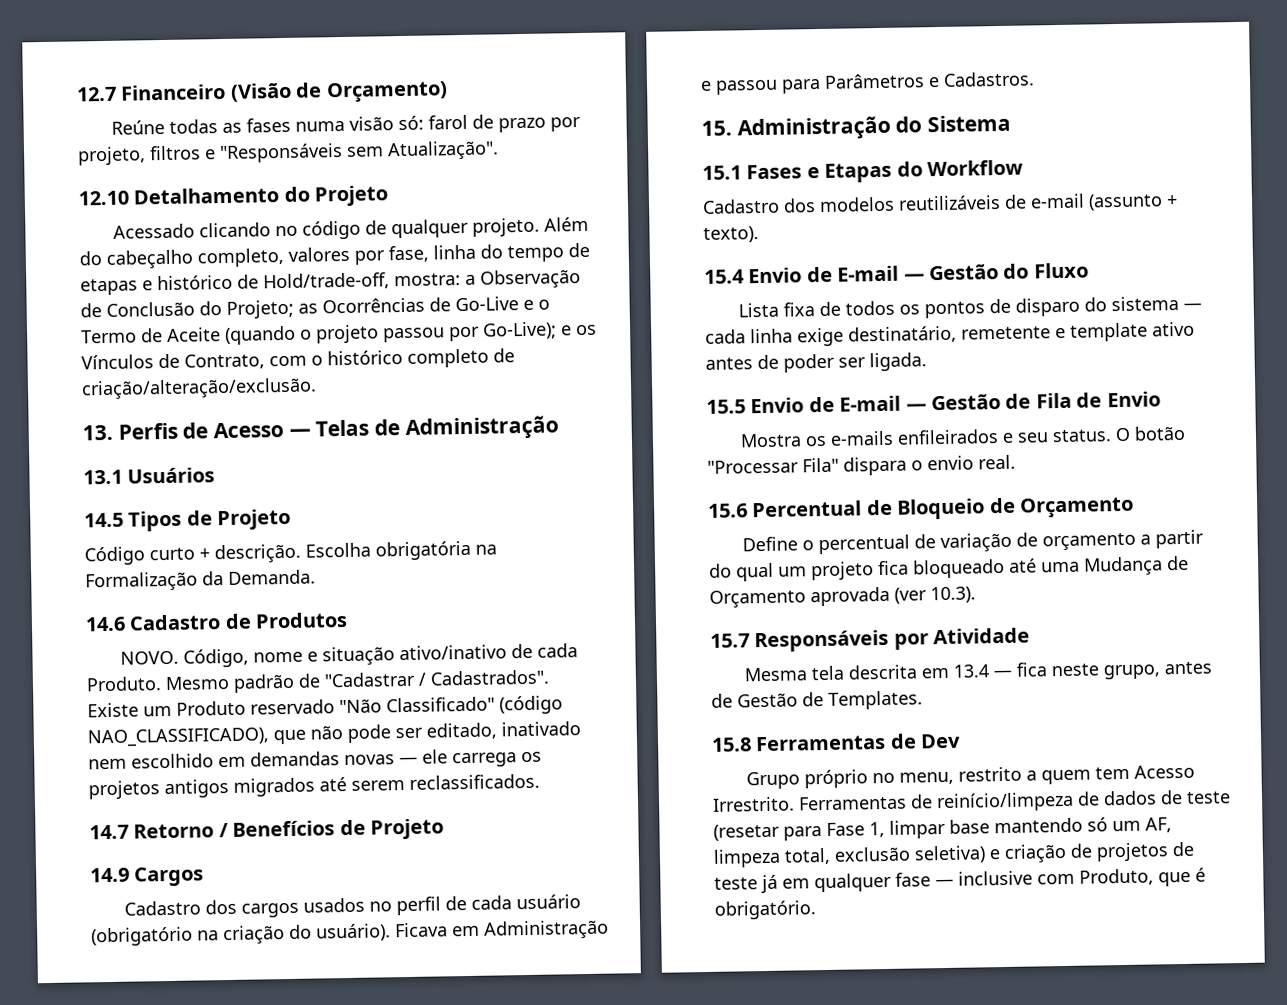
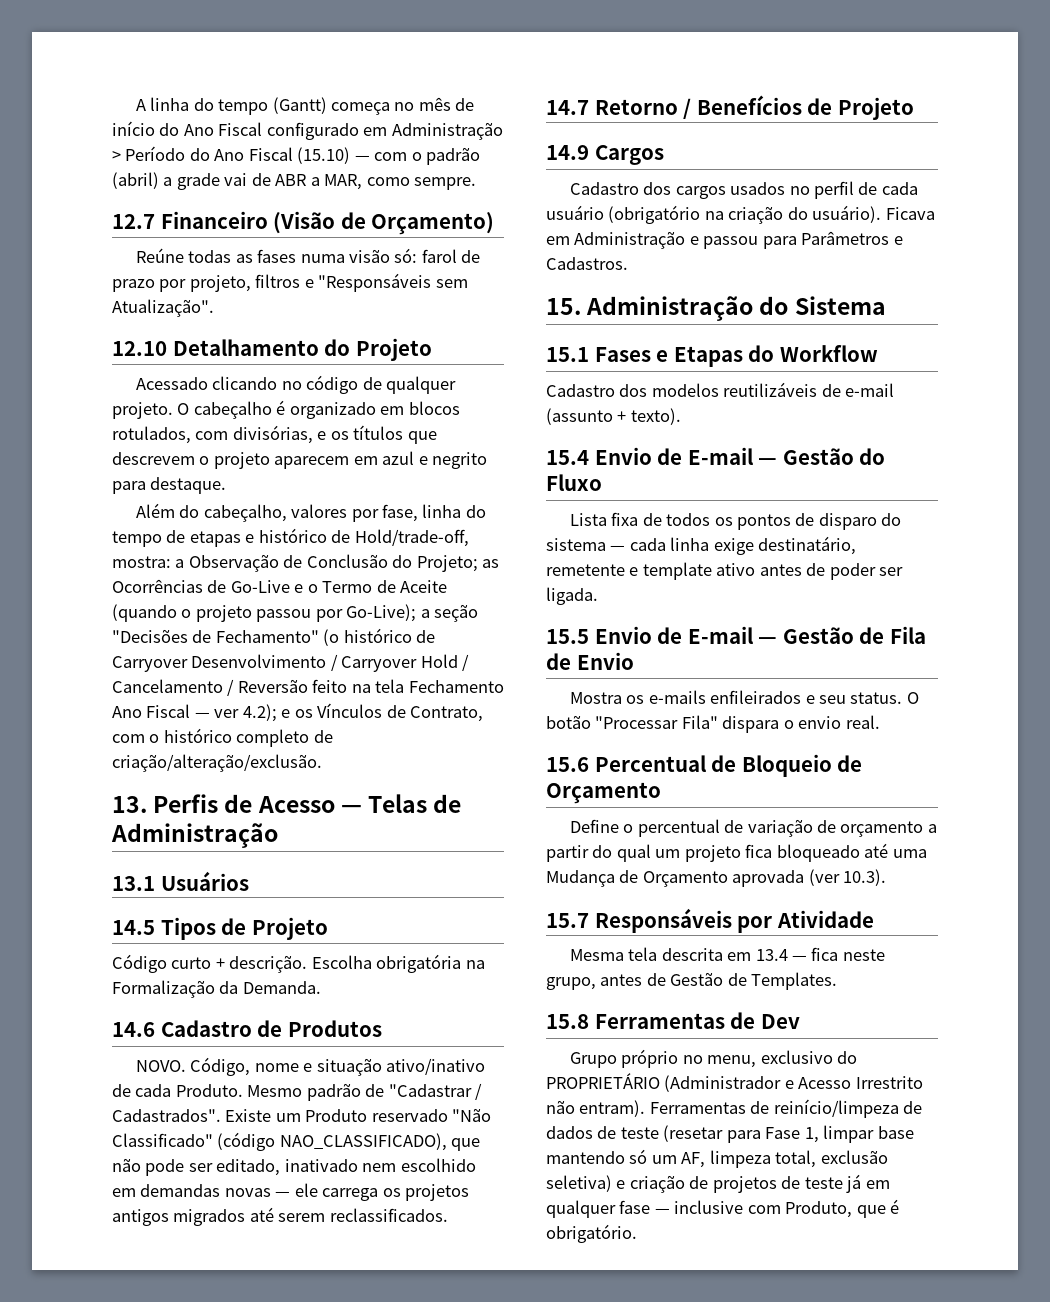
+ A linha do tempo (Gantt) começa no mês de início do Ano Fiscal configurado em Administração > Período do Ano Fiscal (15.10) — com o padrão (abril) a grade vai de ABR a MAR, como sempre.
- Além do cabeçalho completo, valores por fase, linha do tempo de etapas e histórico de Hold/trade-off, mostra: a Observação de Conclusão do Projeto; as Ocorrências de Go-Live e o Termo de Aceite (quando o projeto passou por Go-Live); e os Vínculos de Contrato, com o histórico completo de criação/alteração/exclusão.
+ O cabeçalho é organizado em blocos rotulados, com divisórias, e os títulos que descrevem o projeto aparecem em azul e negrito para destaque.
+ Além do cabeçalho, valores por fase, linha do tempo de etapas e histórico de Hold/trade-off, mostra: a Observação de Conclusão do Projeto; as Ocorrências de Go-Live e o Termo de Aceite (quando o projeto passou por Go-Live); a seção "Decisões de Fechamento" (o histórico de Carryover Desenvolvimento / Carryover Hold / Cancelamento / Reversão feito na tela Fechamento Ano Fiscal — ver 4.2); e os Vínculos de Contrato, com o histórico completo de criação/alteração/exclusão.
- Grupo próprio no menu, restrito a quem tem Acesso Irrestrito.
+ Grupo próprio no menu, exclusivo do PROPRIETÁRIO (Administrador e Acesso Irrestrito não entram).

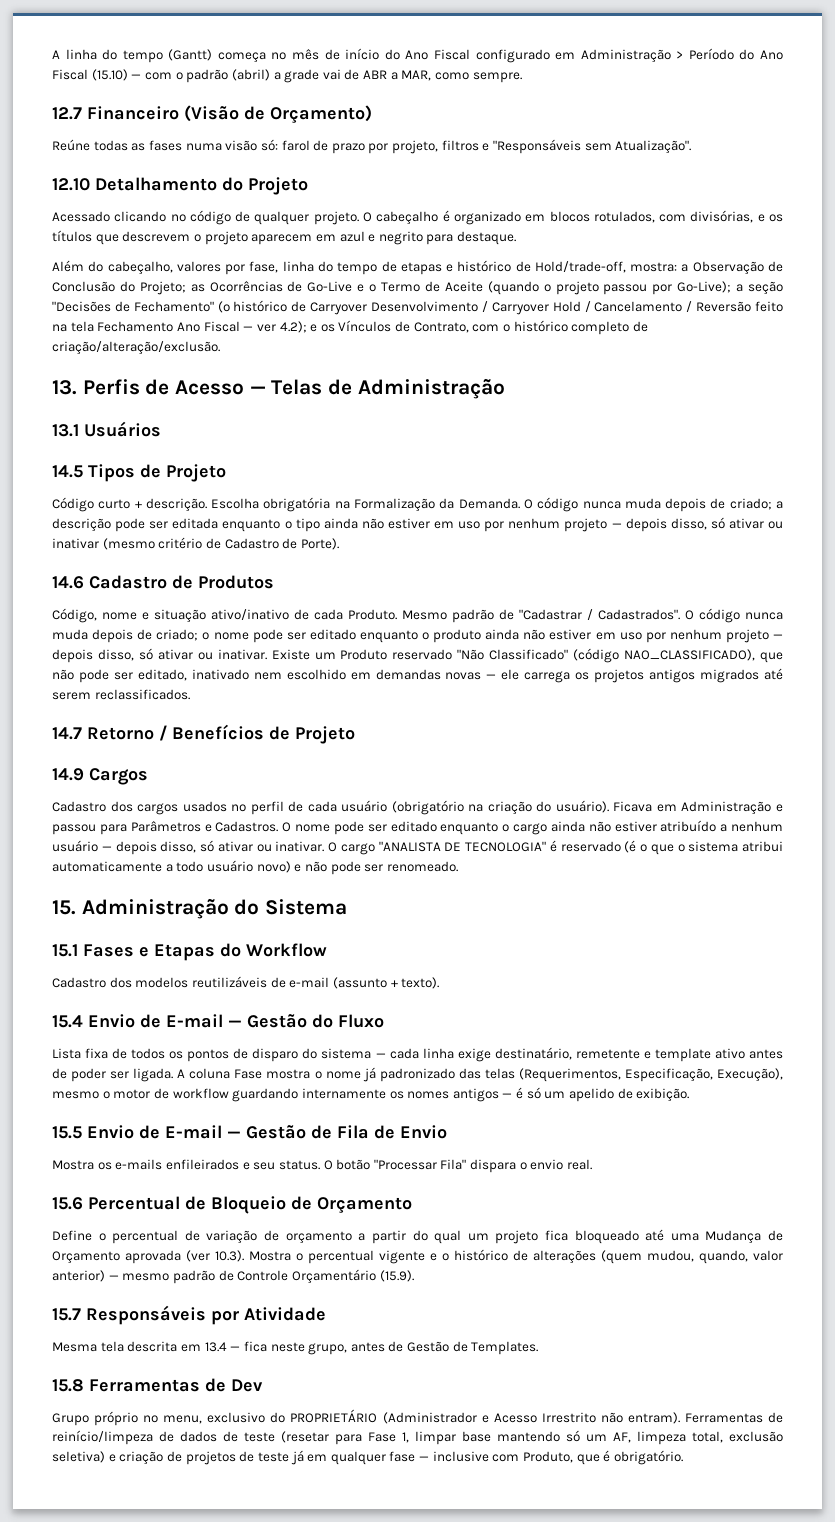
+ O código nunca muda depois de criado; a descrição pode ser editada enquanto o tipo ainda não estiver em uso por nenhum projeto — depois disso, só ativar ou inativar (mesmo critério de Cadastro de Porte).
- NOVO.
+ O código nunca muda depois de criado; o nome pode ser editado enquanto o produto ainda não estiver em uso por nenhum projeto — depois disso, só ativar ou inativar.
+ O nome pode ser editado enquanto o cargo ainda não estiver atribuído a nenhum usuário — depois disso, só ativar ou inativar. O cargo "ANALISTA DE TECNOLOGIA" é reservado (é o que o sistema atribui automaticamente a todo usuário novo) e não pode ser renomeado.
+ A coluna Fase mostra o nome já padronizado das telas (Requerimentos, Especificação, Execução), mesmo o motor de workflow guardando internamente os nomes antigos — é só um apelido de exibição.
- Define o percentual de variação de orçamento a partir do qual um projeto fica bloqueado até uma Mudança de Orçamento aprovada (ver 10.3).
+ Define o percentual de variação de orçamento a partir do qual um projeto fica bloqueado até uma Mudança de Orçamento aprovada (ver 10.3). Mostra o percentual vigente e o histórico de alterações (quem mudou, quando, valor anterior) — mesmo padrão de Controle Orçamentário (15.9).

